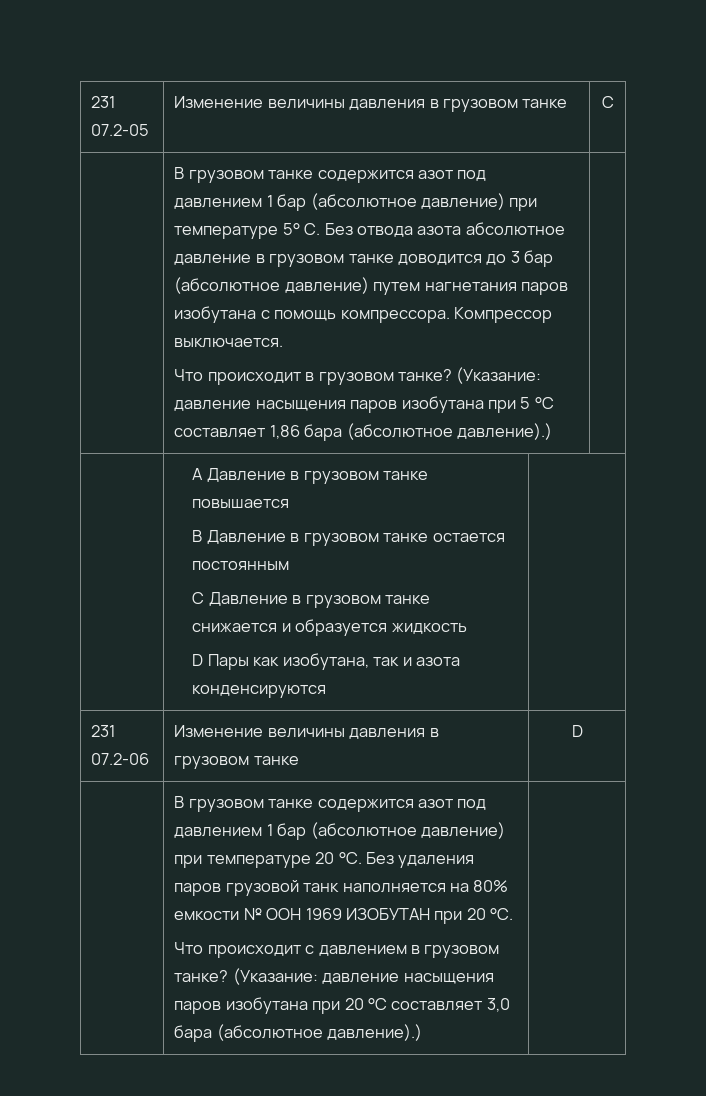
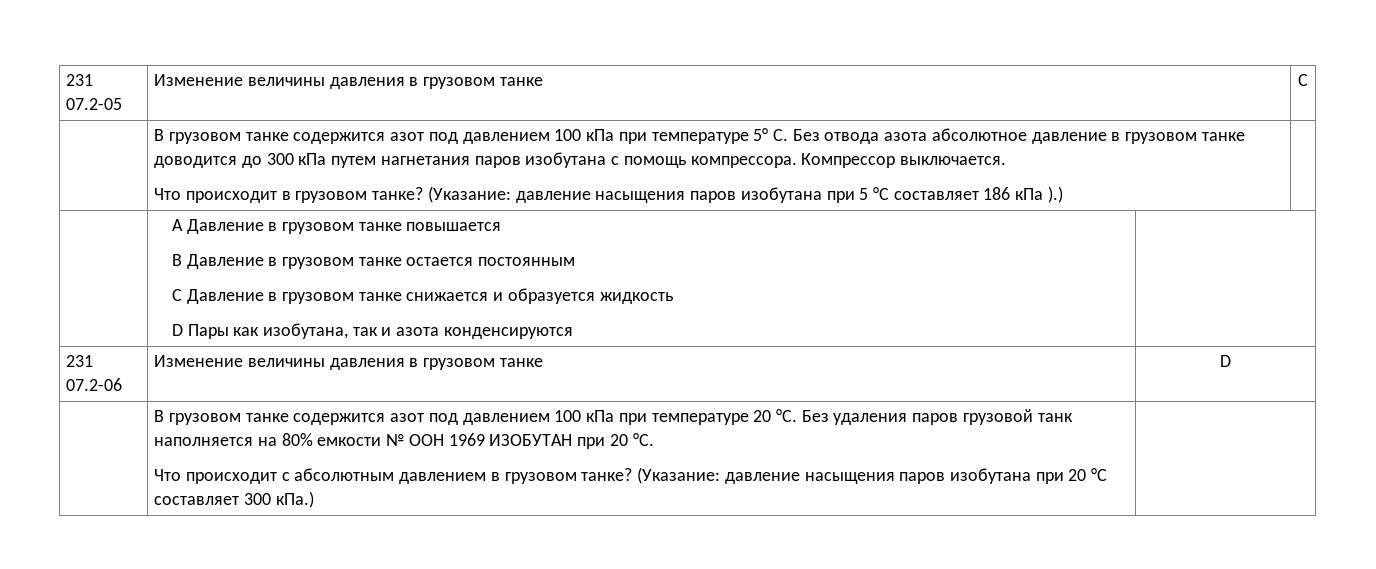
- В грузовом танке содержится азот под давлением 1 бар (абсолютное давление) при температуре 5° С. Без отвода азота абсолютное давление в грузовом танке доводится до 3 бар (абсолютное давление) путем нагнетания паров изобутана с помощь компрессора.
+ В грузовом танке содержится азот под давлением 100 кПа при температуре 5° С. Без отвода азота абсолютное давление в грузовом танке доводится до 300 кПа путем нагнетания паров изобутана с помощь компрессора.
- (Указание: давление насыщения паров изобутана при 5 °С составляет 1,86 бара (абсолютное давление).)
+ (Указание: давление насыщения паров изобутана при 5 °С составляет 186 кПа ).)
- В грузовом танке содержится азот под давлением 1 бар (абсолютное давление) при температуре 20 °C.
+ В грузовом танке содержится азот под давлением 100 кПа при температуре 20 °C.
- Что происходит с давлением в грузовом танке?
+ Что происходит с абсолютным давлением в грузовом танке?
- (Указание: давление насыщения паров изобутана при 20 °C составляет 3,0 бара (абсолютное давление).)
+ (Указание: давление насыщения паров изобутана при 20 °C составляет 300 кПа.)

